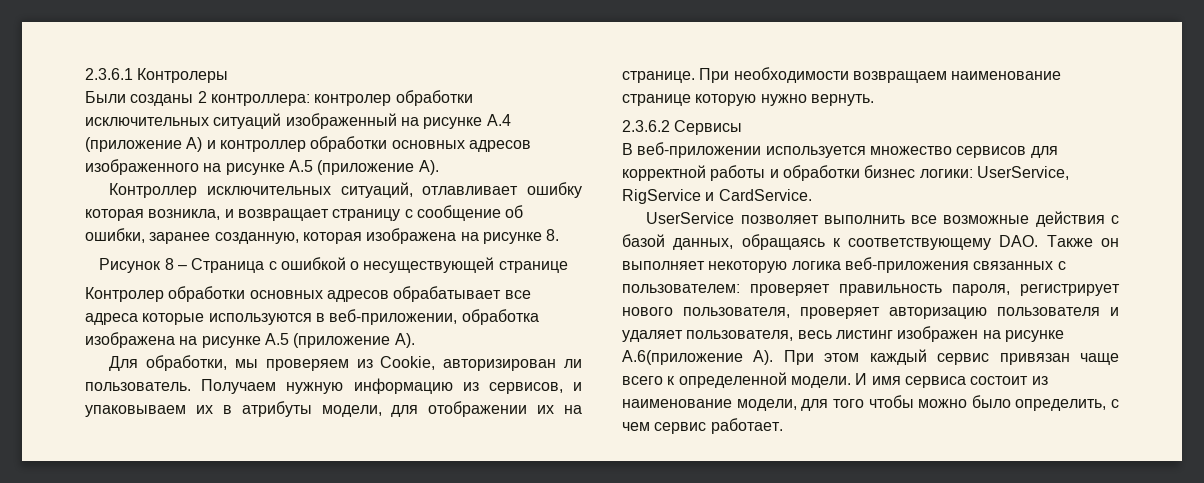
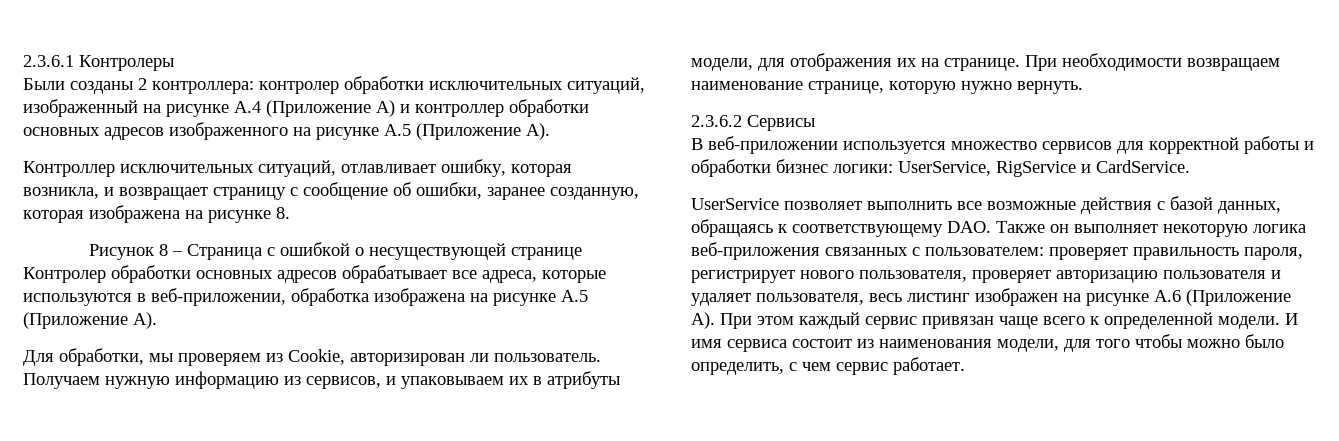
- Были созданы 2 контроллера: контролер обработки исключительных ситуаций изображенный на рисунке А.4 (приложение А) и контроллер обработки основных адресов изображенного на рисунке А.5 (приложение А).
+ Были созданы 2 контроллера: контролер обработки исключительных ситуаций, изображенный на рисунке А.4 (Приложение А) и контроллер обработки основных адресов изображенного на рисунке А.5 (Приложение А).
- Контроллер исключительных ситуаций, отлавливает ошибку которая возникла, и возвращает страницу с сообщение об ошибки, заранее созданную, которая изображена на рисунке 8.
+ Контроллер исключительных ситуаций, отлавливает ошибку, которая возникла, и возвращает страницу с сообщение об ошибки, заранее созданную, которая изображена на рисунке 8.
- Контролер обработки основных адресов обрабатывает все адреса которые используются в веб-приложении, обработка изображена на рисунке А.5 (приложение А).
+ Контролер обработки основных адресов обрабатывает все адреса, которые используются в веб-приложении, обработка изображена на рисунке А.5 (Приложение А).
- Получаем нужную информацию из сервисов, и упаковываем их в атрибуты модели, для отображении их на странице.
+ Получаем нужную информацию из сервисов, и упаковываем их в атрибуты модели, для отображения их на странице.
- При необходимости возвращаем наименование странице которую нужно вернуть.
+ При необходимости возвращаем наименование странице, которую нужно вернуть.
- UserService позволяет выполнить все возможные действия с базой данных, обращаясь к соответствующему DAO. Также он выполняет некоторую логика веб-приложения связанных с пользователем: проверяет правильность пароля, регистрирует нового пользователя, проверяет авторизацию пользователя и удаляет пользователя, весь листинг изображен на рисунке А.6(приложение А). При этом каждый сервис привязан чаще всего к определенной модели.
+ UserService позволяет выполнить все возможные действия с базой данных, обращаясь к соответствующему DAO. Также он выполняет некоторую логика веб-приложения связанных с пользователем: проверяет правильность пароля, регистрирует нового пользователя, проверяет авторизацию пользователя и удаляет пользователя, весь листинг изображен на рисунке А.6 (Приложение А). При этом каждый сервис привязан чаще всего к определенной модели.
- И имя сервиса состоит из наименование модели, для того чтобы можно было определить, с чем сервис работает.
+ И имя сервиса состоит из наименования модели, для того чтобы можно было определить, с чем сервис работает.

